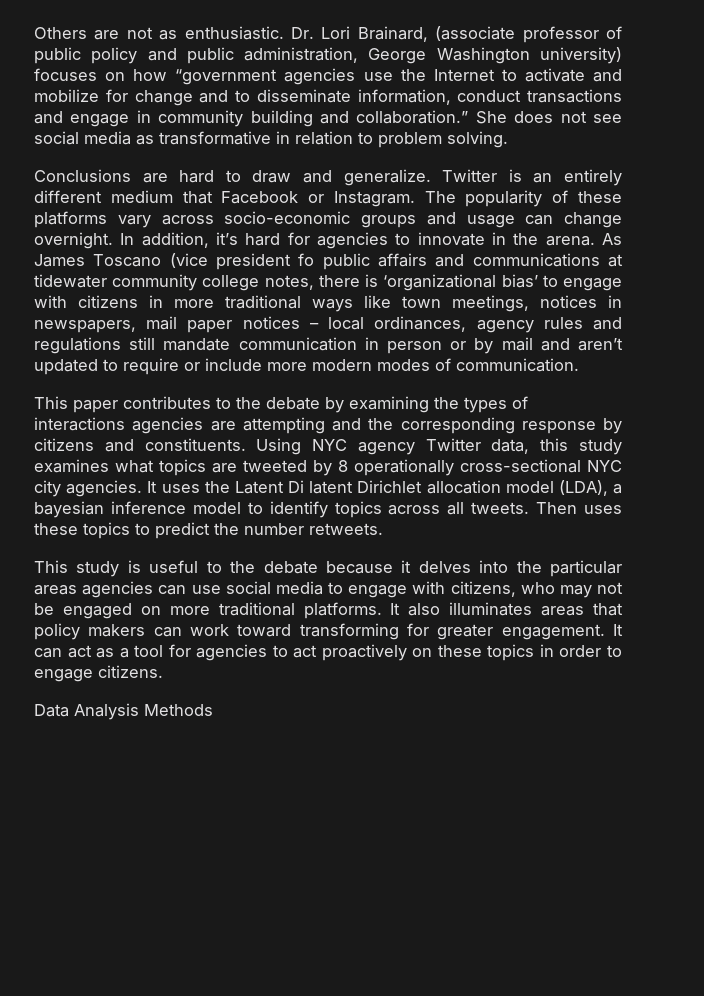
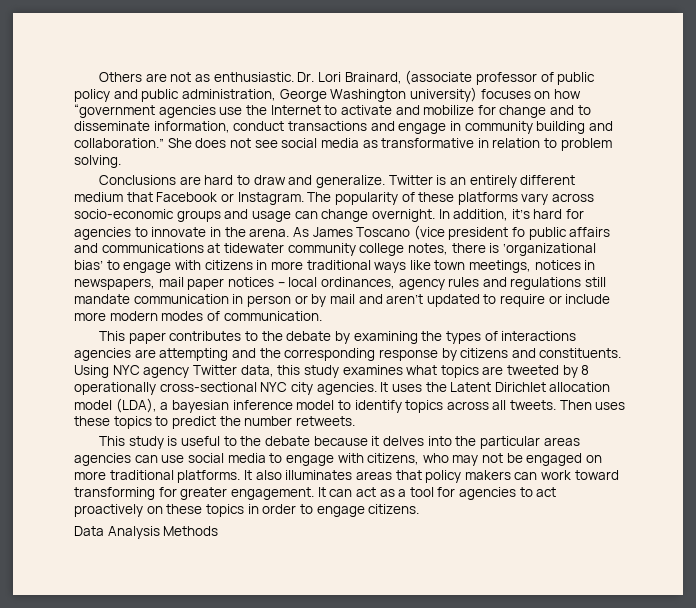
- It uses the Latent Di latent Dirichlet allocation model (LDA), a bayesian inference model to identify topics across all tweets.
+ It uses the Latent Dirichlet allocation model (LDA), a bayesian inference model to identify topics across all tweets.

